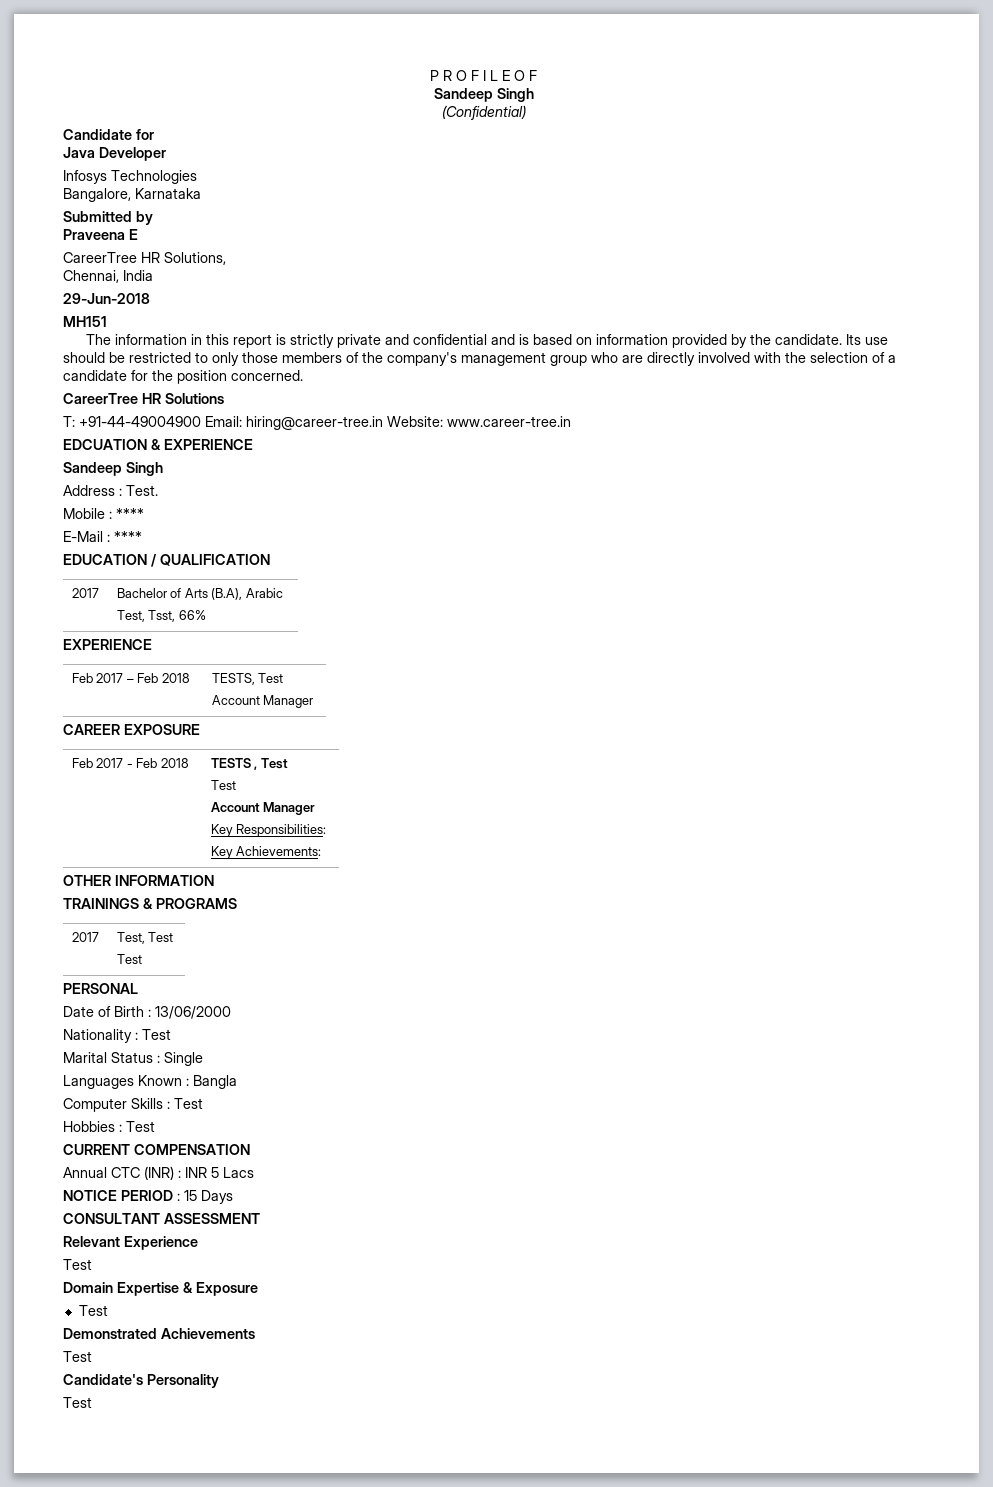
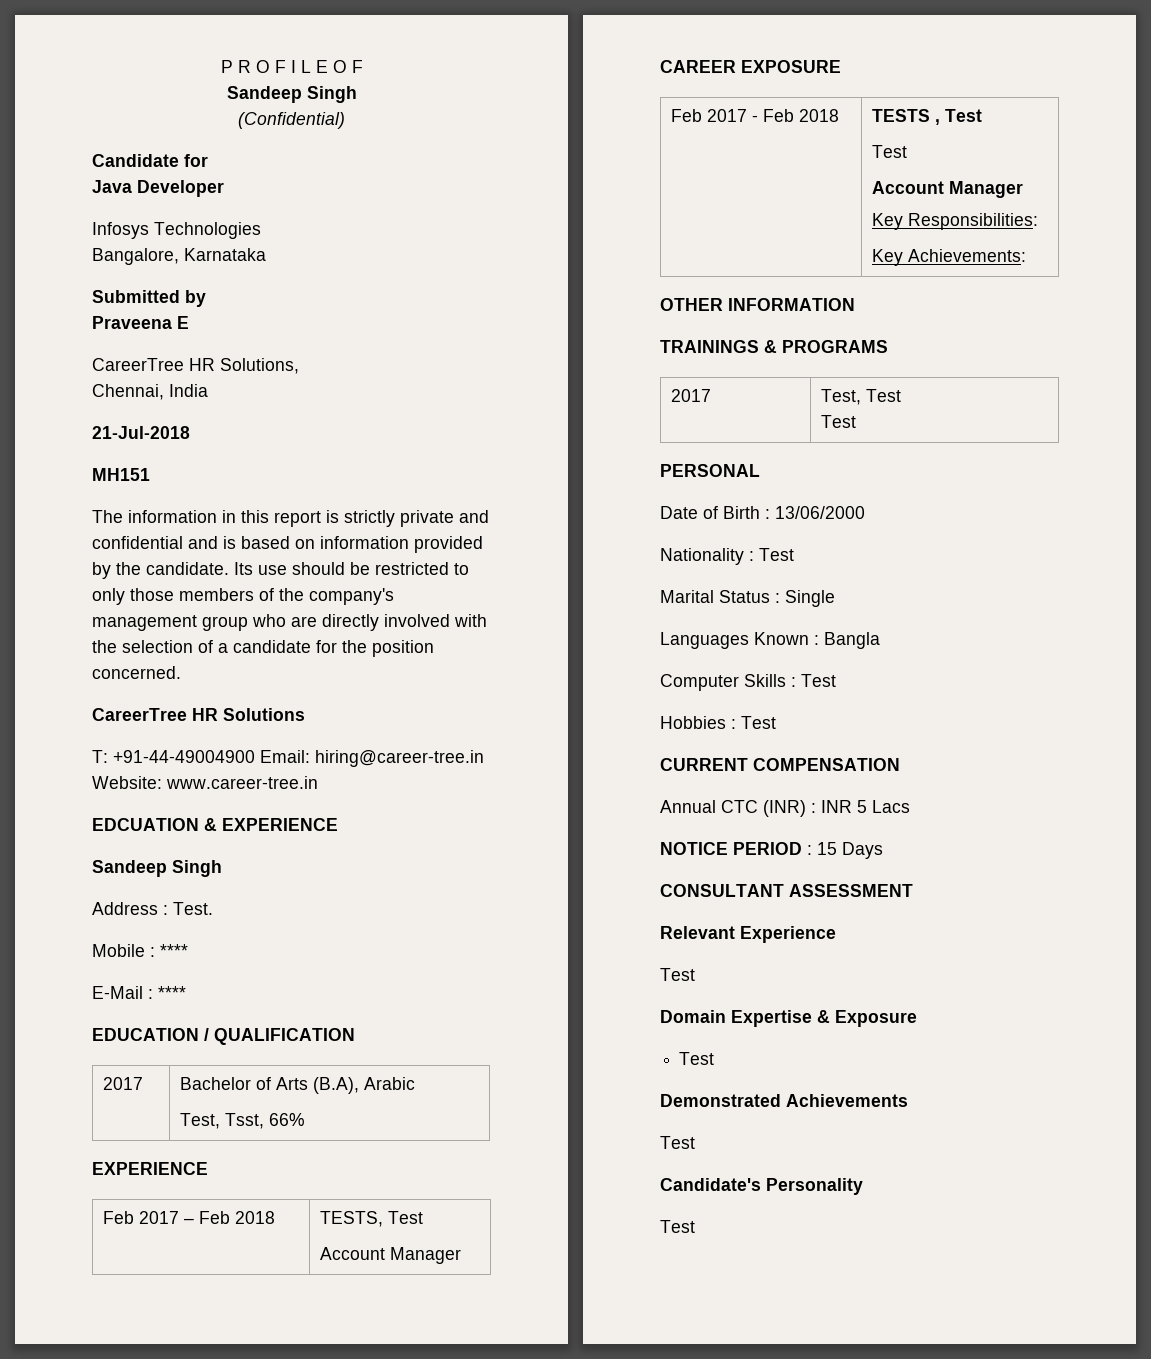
- 29-Jun-2018
+ 21-Jul-2018

